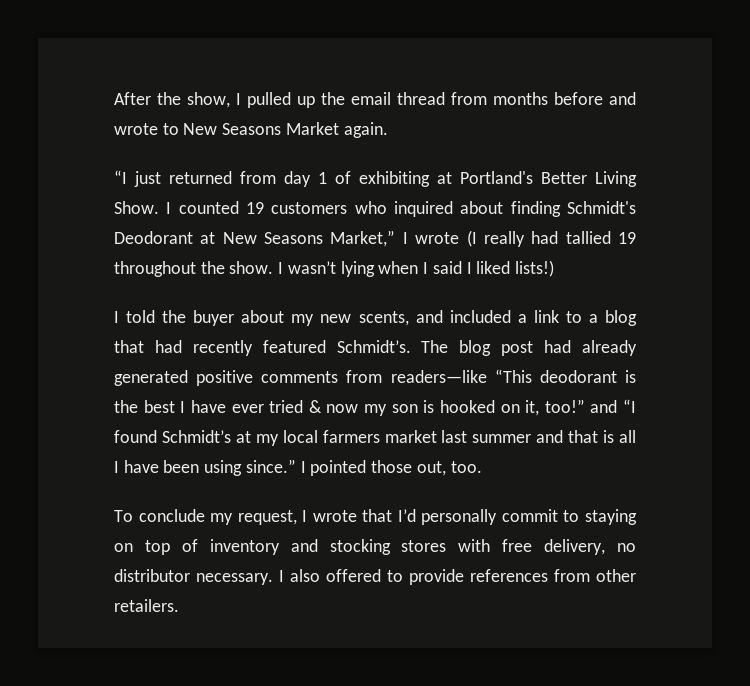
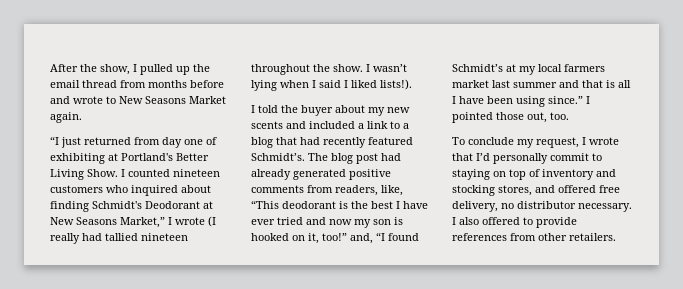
- “I just returned from day 1 of exhibiting at Portland's Better Living Show.
+ “I just returned from day one of exhibiting at Portland's Better Living Show.
- I counted 19 customers who inquired about finding Schmidt's Deodorant at New Seasons Market,” I wrote (I really had tallied 19 throughout the show.
+ I counted nineteen customers who inquired about finding Schmidt's Deodorant at New Seasons Market,” I wrote (I really had tallied nineteen throughout the show.
- I wasn’t lying when I said I liked lists!)
+ I wasn’t lying when I said I liked lists!).
- I told the buyer about my new scents, and included a link to a blog that had recently featured Schmidt’s.
+ I told the buyer about my new scents and included a link to a blog that had recently featured Schmidt’s.
- The blog post had already generated positive comments from readers—like “This deodorant is the best I have ever tried & now my son is hooked on it, too!” and “I found Schmidt’s at my local farmers market last summer and that is all I have been using since.”
+ The blog post had already generated positive comments from readers, like, “This deodorant is the best I have ever tried and now my son is hooked on it, too!” and, “I found Schmidt’s at my local farmers market last summer and that is all I have been using since.”
- To conclude my request, I wrote that I’d personally commit to staying on top of inventory and stocking stores with free delivery, no distributor necessary.
+ To conclude my request, I wrote that I’d personally commit to staying on top of inventory and stocking stores, and offered free delivery, no distributor necessary.

